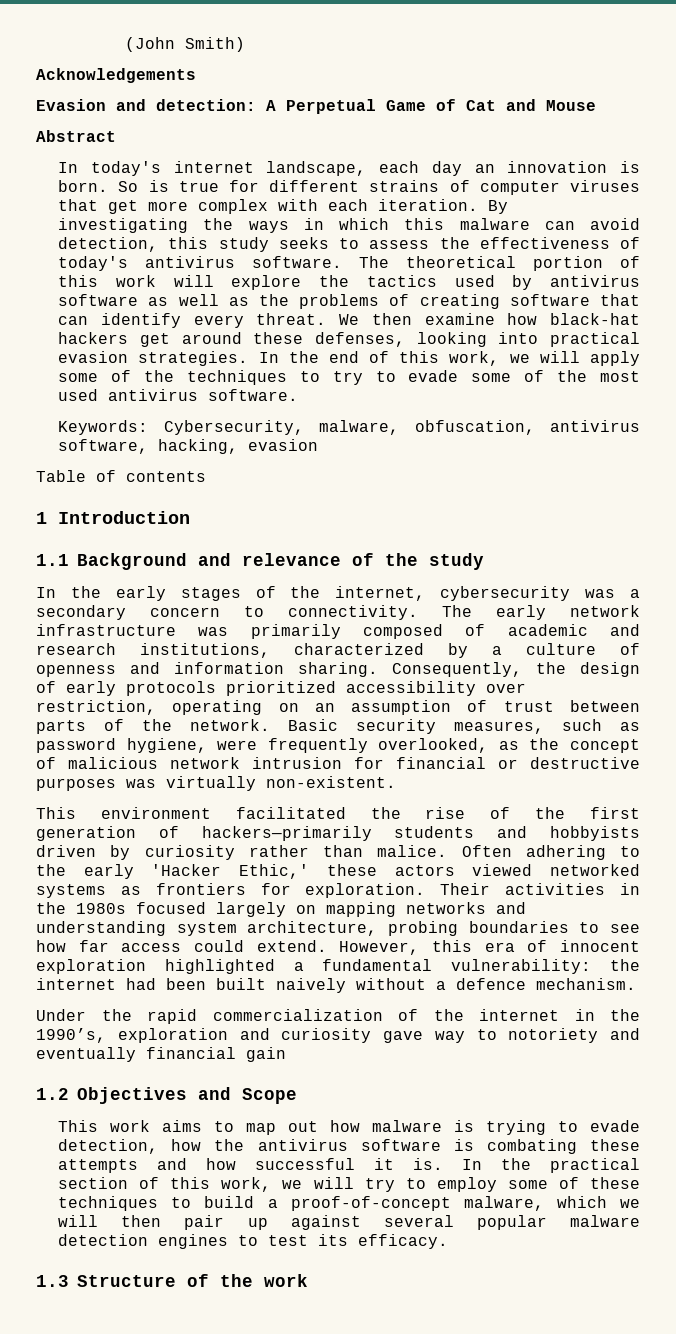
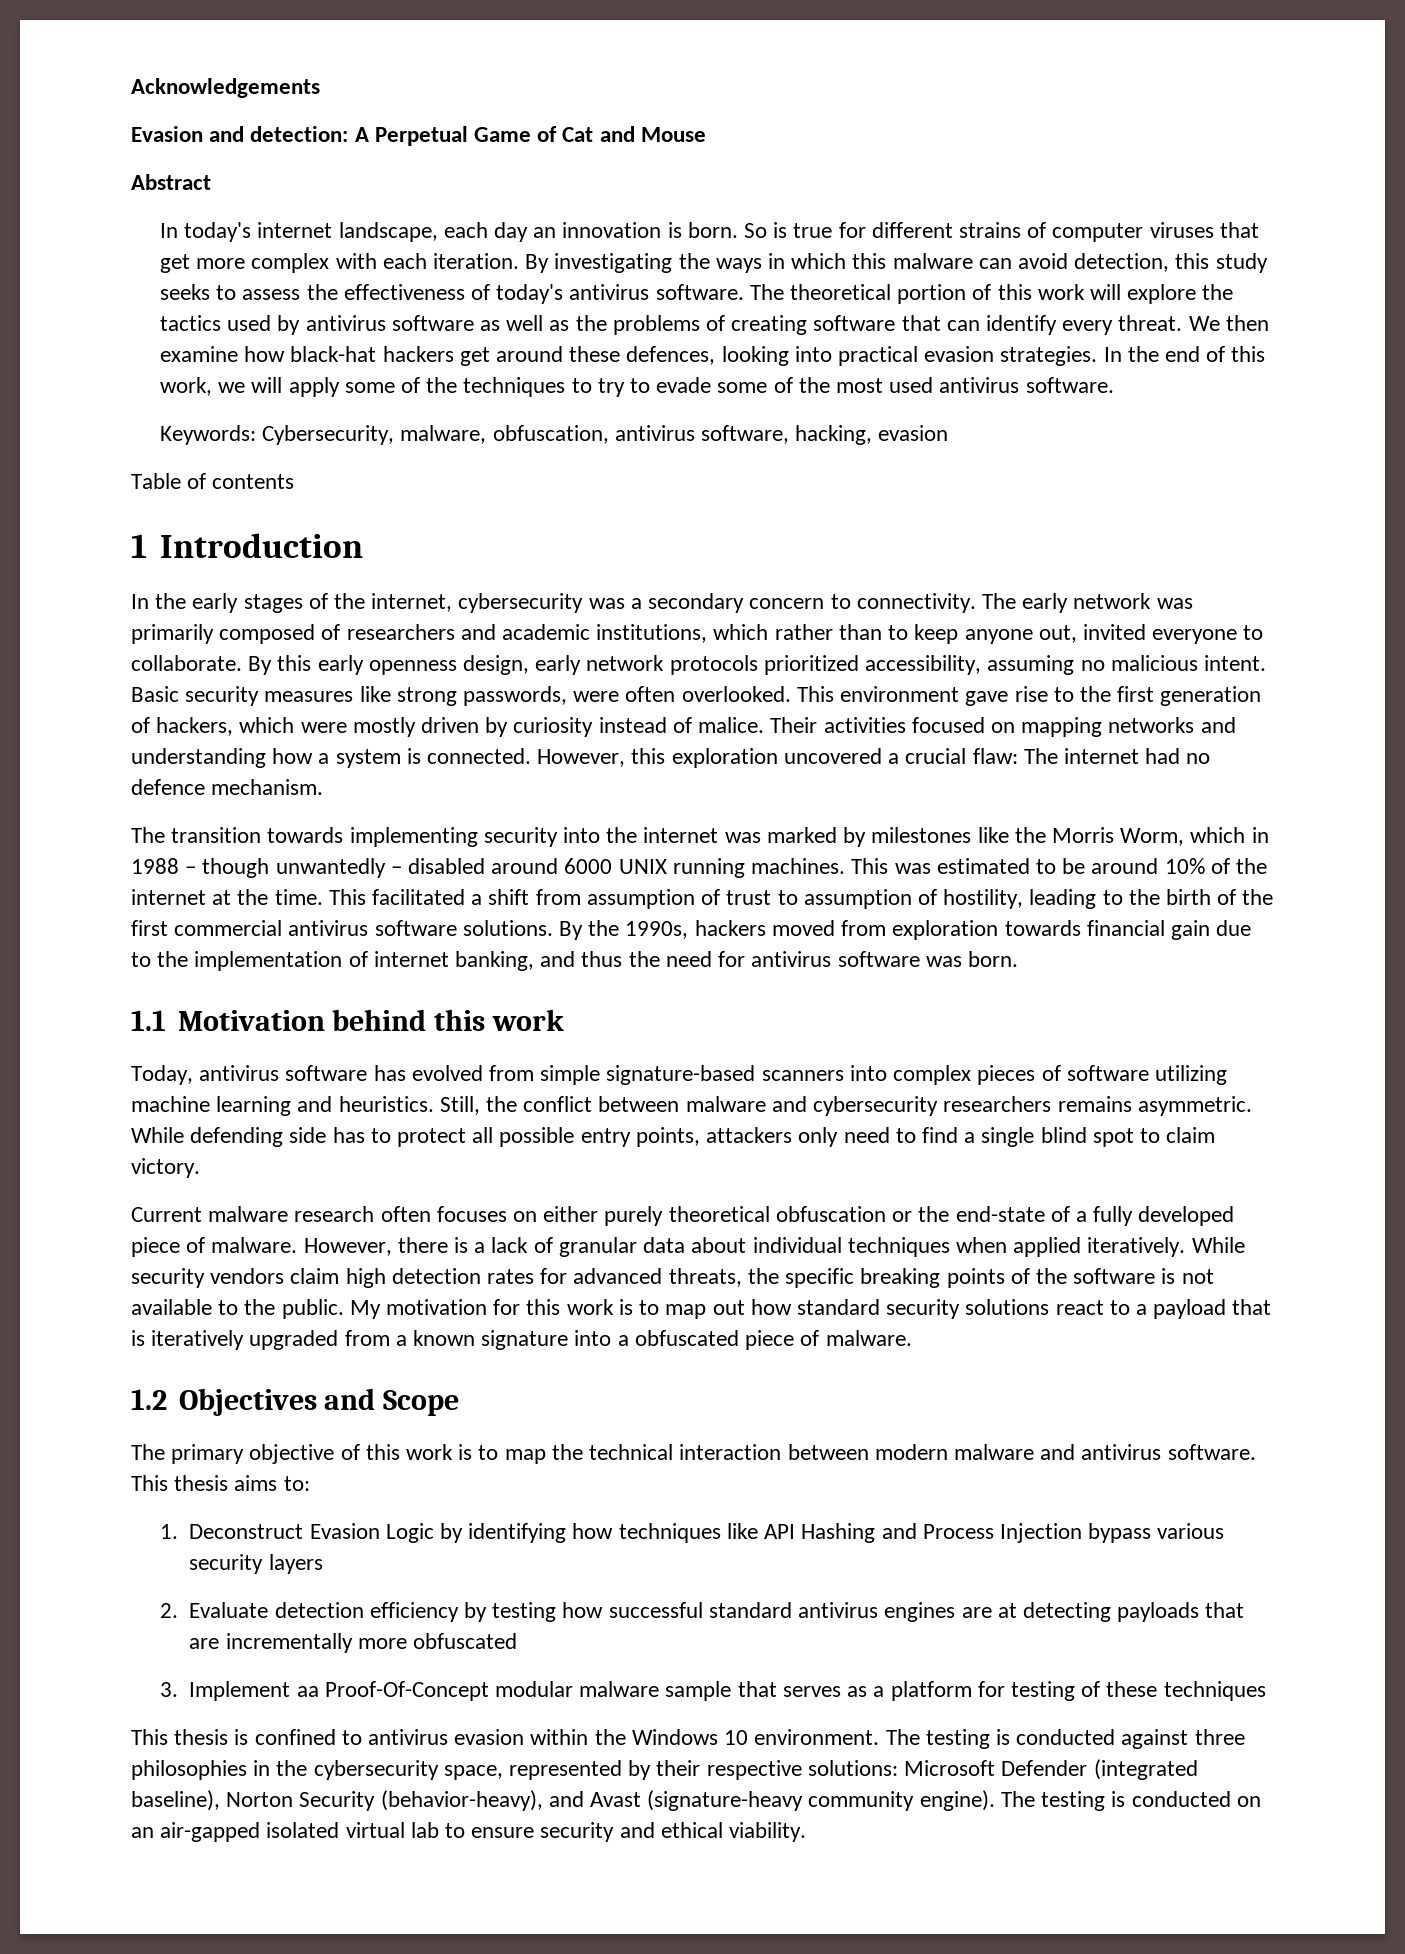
- (John Smith)
- We then examine how black-hat hackers get around these defenses, looking into practical evasion strategies.
+ We then examine how black-hat hackers get around these defences, looking into practical evasion strategies.
- 1.1 Background and relevance of the study
- The early network infrastructure was primarily composed of academic and research institutions, characterized by a culture of openness and information sharing. Consequently, the design of early protocols prioritized accessibility over restriction, operating on an assumption of trust between parts of the network. Basic security measures, such as password hygiene, were frequently overlooked, as the concept of malicious network intrusion for financial or destructive purposes was virtually non-existent.
- This environment facilitated the rise of the first generation of hackers—primarily students and hobbyists driven by curiosity rather than malice. Often adhering to the early 'Hacker Ethic,' these actors viewed networked systems as frontiers for exploration. Their activities in the 1980s focused largely on mapping networks and understanding system architecture, probing boundaries to see how far access could extend. However, this era of innocent exploration highlighted a fundamental vulnerability: the internet had been built naively without a defence mechanism.
- Under the rapid commercialization of the internet in the 1990’s, exploration and curiosity gave way to notoriety and eventually financial gain
+ The early network was primarily composed of researchers and academic institutions, which rather than to keep anyone out, invited everyone to collaborate. By this early openness design, early network protocols prioritized accessibility, assuming no malicious intent. Basic security measures like strong passwords, were often overlooked. This environment gave rise to the first generation of hackers, which were mostly driven by curiosity instead of malice. Their activities focused on mapping networks and understanding how a system is connected. However, this exploration uncovered a crucial flaw: The internet had no defence mechanism.
+ The transition towards implementing security into the internet was marked by milestones like the Morris Worm, which in 1988 – though unwantedly – disabled around 6000 UNIX running machines. This was estimated to be around 10% of the internet at the time. This facilitated a shift from assumption of trust to assumption of hostility, leading to the birth of the first commercial antivirus software solutions. By the 1990s, hackers moved from exploration towards financial gain due to the implementation of internet banking, and thus the need for antivirus software was born.
+ 1.1 Motivation behind this work
+ Today, antivirus software has evolved from simple signature-based scanners into complex pieces of software utilizing machine learning and heuristics. Still, the conflict between malware and cybersecurity researchers remains asymmetric. While defending side has to protect all possible entry points, attackers only need to find a single blind spot to claim victory.
+ Current malware research often focuses on either purely theoretical obfuscation or the end-state of a fully developed piece of malware. However, there is a lack of granular data about individual techniques when applied iteratively. While security vendors claim high detection rates for advanced threats, the specific breaking points of the software is not available to the public. My motivation for this work is to map out how standard security solutions react to a payload that is iteratively upgraded from a known signature into a obfuscated piece of malware.
  1.2 Objectives and Scope
- This work aims to map out how malware is trying to evade detection, how the antivirus software is combating these attempts and how successful it is. In the practical section of this work, we will try to employ some of these techniques to build a proof-of-concept malware, which we will then pair up against several popular malware detection engines to test its efficacy.
- 1.3 Structure of the work
+ The primary objective of this work is to map the technical interaction between modern malware and antivirus software. This thesis aims to:
+ 1. Deconstruct Evasion Logic by identifying how techniques like API Hashing and Process Injection bypass various security layers
+ 2. Evaluate detection efficiency by testing how successful standard antivirus engines are at detecting payloads that are incrementally more obfuscated
+ 3. Implement aa Proof-Of-Concept modular malware sample that serves as a platform for testing of these techniques
+ This thesis is confined to antivirus evasion within the Windows 10 environment. The testing is conducted against three philosophies in the cybersecurity space, represented by their respective solutions: Microsoft Defender (integrated baseline), Norton Security (behavior-heavy), and Avast (signature-heavy community engine). The testing is conducted on an air-gapped isolated virtual lab to ensure security and ethical viability.

